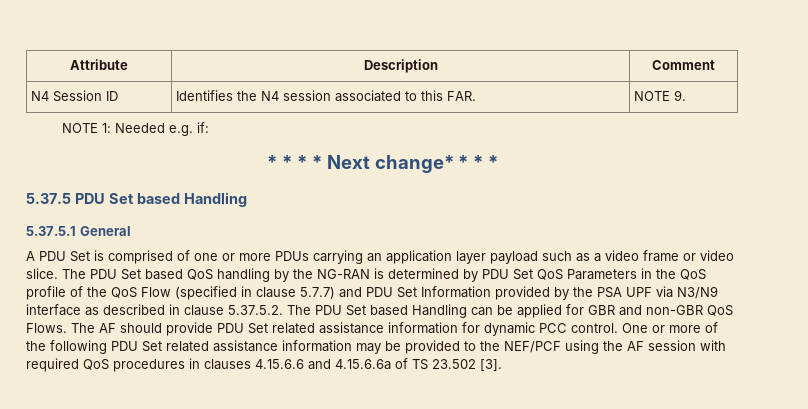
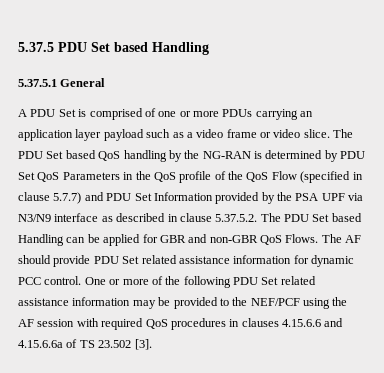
- Attribute | Description | Comment
- N4 Session ID | Identifies the N4 session associated to this FAR. | NOTE 9.
- NOTE 1: Needed e.g. if:
- * * * * Next change* * * *

